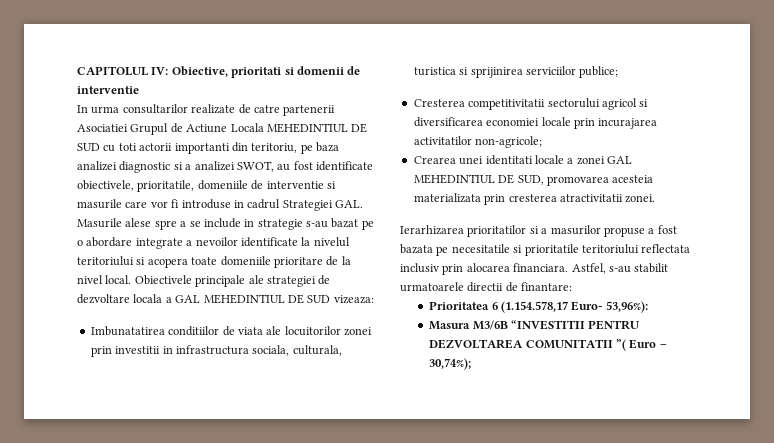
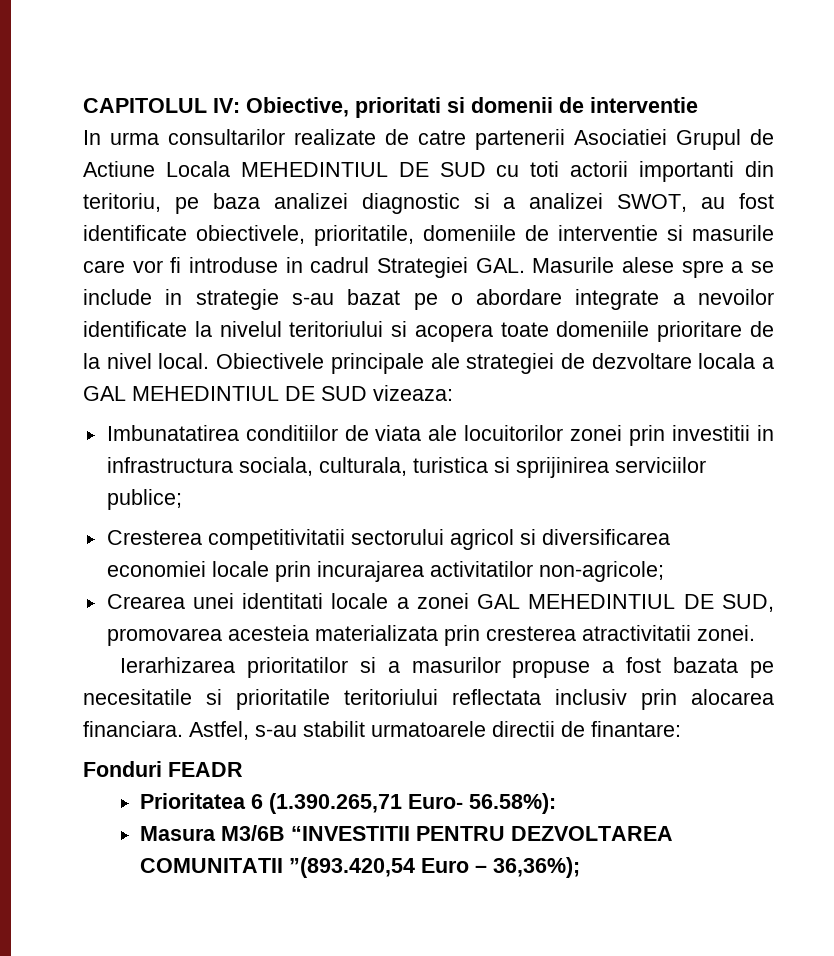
+ Fonduri FEADR
- Prioritatea 6 (1.154.578,17 Euro- 53,96%):
+ Prioritatea 6 (1.390.265,71 Euro- 56.58%):
- Masura M3/6B “INVESTITII PENTRU DEZVOLTAREA COMUNITATII ”( Euro – 30,74%);
+ Masura M3/6B “INVESTITII PENTRU DEZVOLTAREA COMUNITATII ”(893.420,54 Euro – 36,36%);

